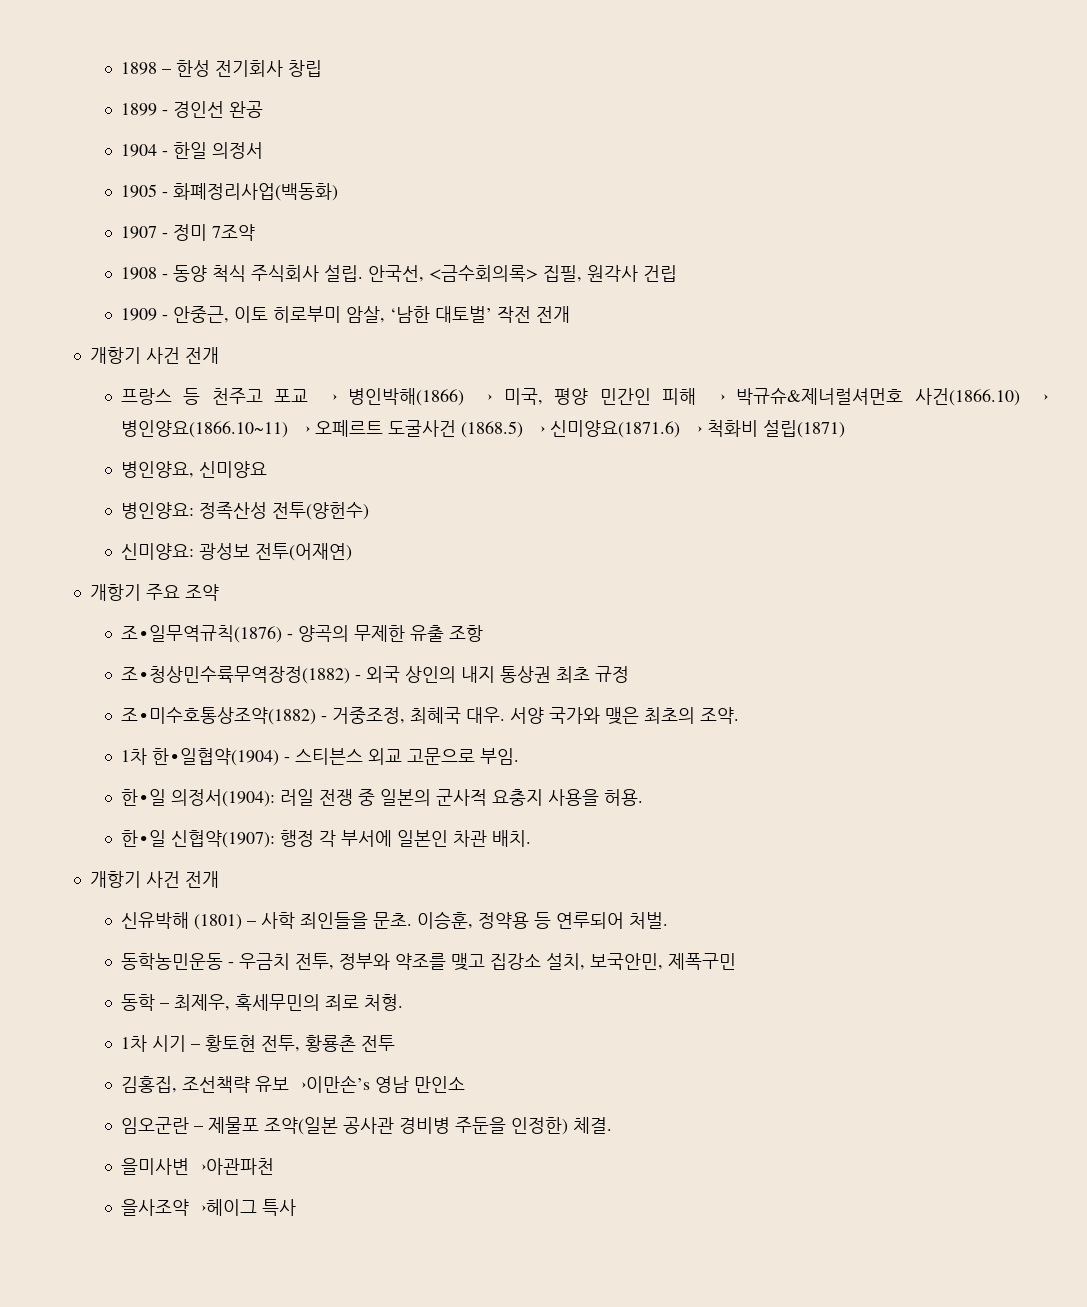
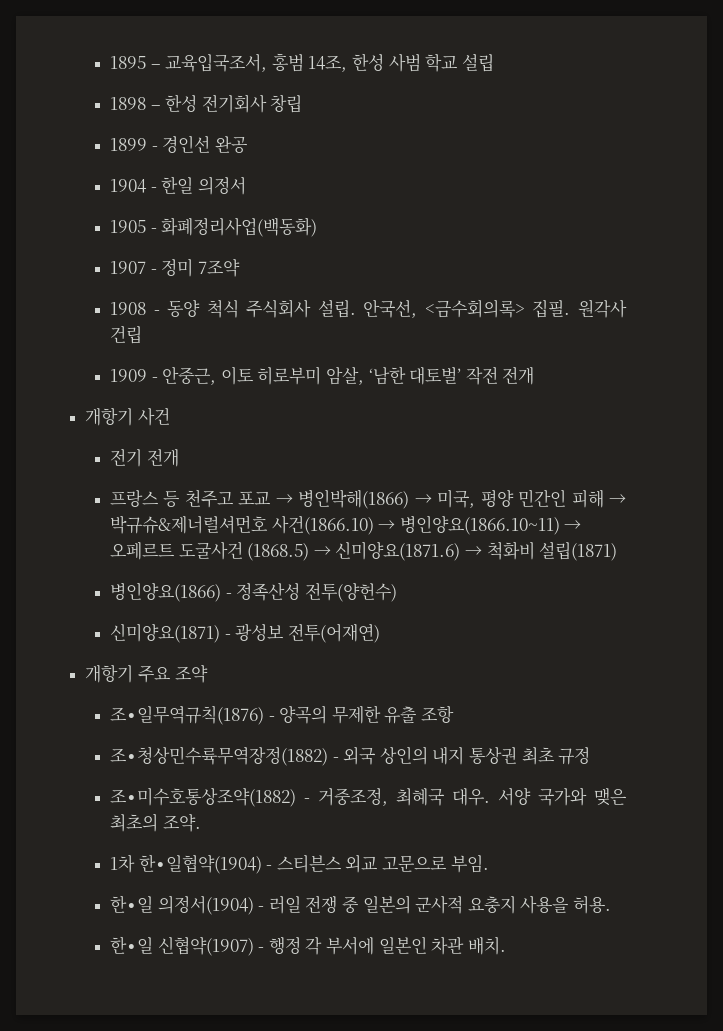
+ 1895 – 교육입국조서, 홍범 14조, 한성 사범 학교 설립
- 안국선, <금수회의록> 집필, 원각사 건립
+ 안국선, <금수회의록> 집필. 원각사 건립
  1909 - 안중근, 이토 히로부미 암살, ‘남한 대토벌’ 작전 전개
- 개항기 사건 전개
+ 개항기 사건
+ 전기 전개
- 병인양요, 신미양요
- 병인양요: 정족산성 전투(양헌수)
+ 병인양요(1866) - 정족산성 전투(양헌수)
- 신미양요: 광성보 전투(어재연)
+ 신미양요(1871) - 광성보 전투(어재연)
- 한∙일 의정서(1904): 러일 전쟁 중 일본의 군사적 요충지 사용을 허용.
+ 한∙일 의정서(1904) - 러일 전쟁 중 일본의 군사적 요충지 사용을 허용.
- 한∙일 신협약(1907): 행정 각 부서에 일본인 차관 배치.
- 개항기 사건 전개
- 신유박해 (1801) – 사학 죄인들을 문초. 이승훈, 정약용 등 연루되어 처벌.
- 동학농민운동 - 우금치 전투, 정부와 약조를 맺고 집강소 설치, 보국안민, 제폭구민
- 동학 – 최제우, 혹세무민의 죄로 처형.
- 1차 시기 – 황토현 전투, 황룡촌 전투
- 김홍집, 조선책략 유보→이만손’s 영남 만인소
- 임오군란 – 제물포 조약(일본 공사관 경비병 주둔을 인정한) 체결.
- 을미사변→아관파천
- 을사조약→헤이그 특사
+ 한∙일 신협약(1907) - 행정 각 부서에 일본인 차관 배치.

